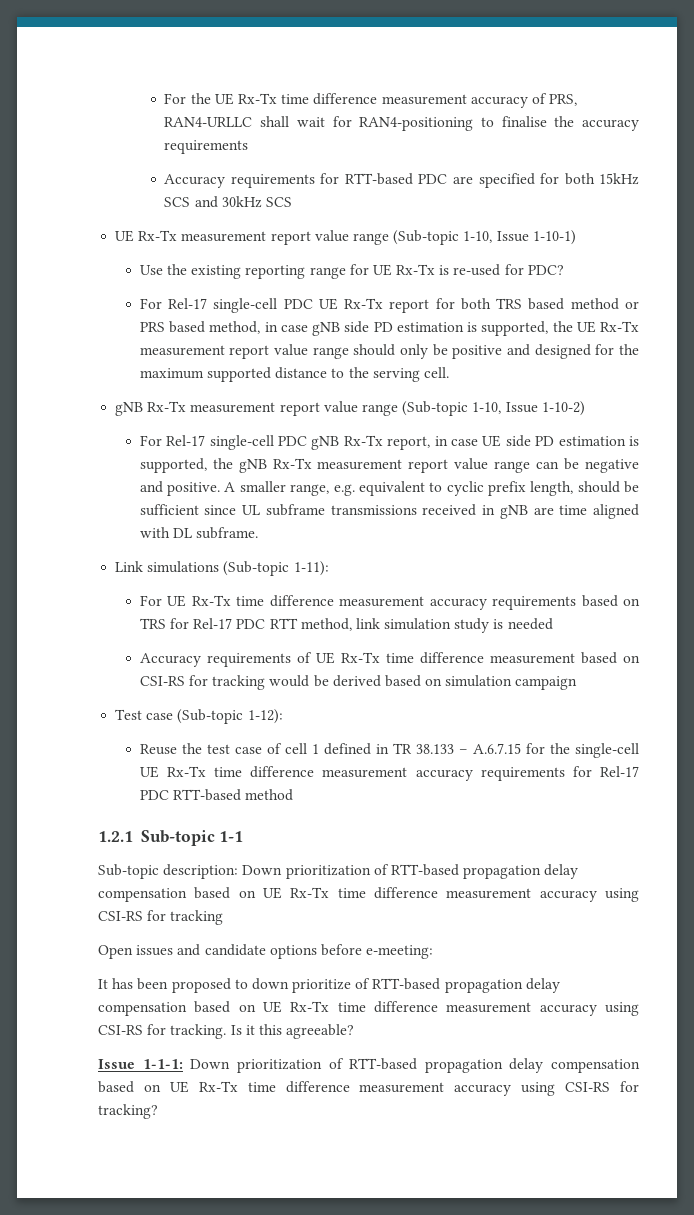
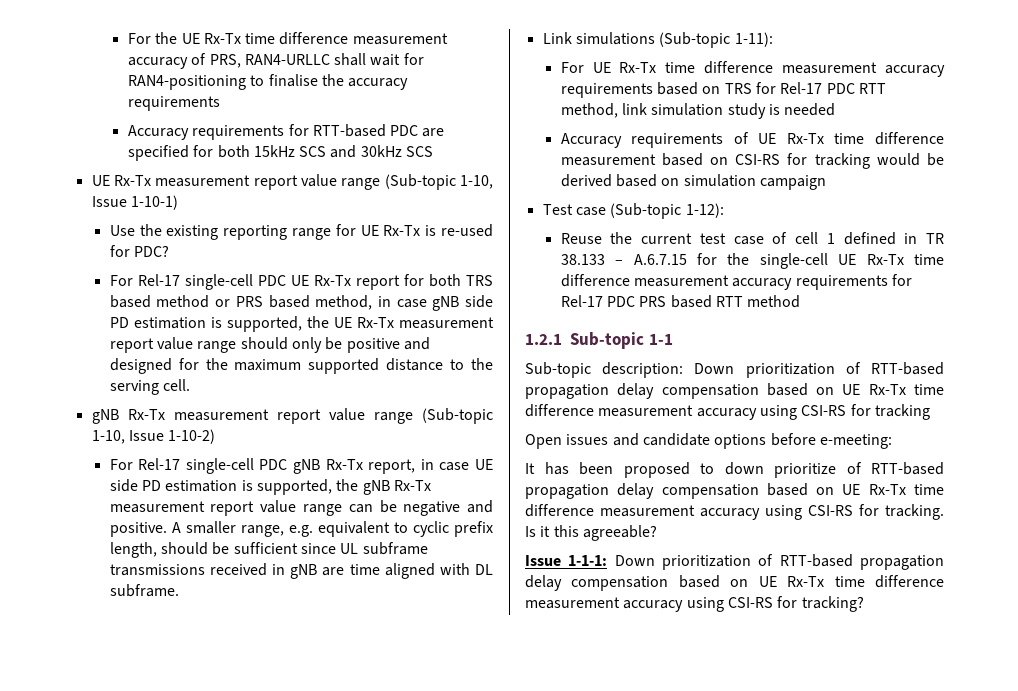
- Reuse the test case of cell 1 defined in TR 38.133 – A.6.7.15 for the single-cell UE Rx-Tx time difference measurement accuracy requirements for Rel-17 PDC RTT-based method
+ Reuse the current test case of cell 1 defined in TR 38.133 – A.6.7.15 for the single-cell UE Rx-Tx time difference measurement accuracy requirements for Rel-17 PDC PRS based RTT method

